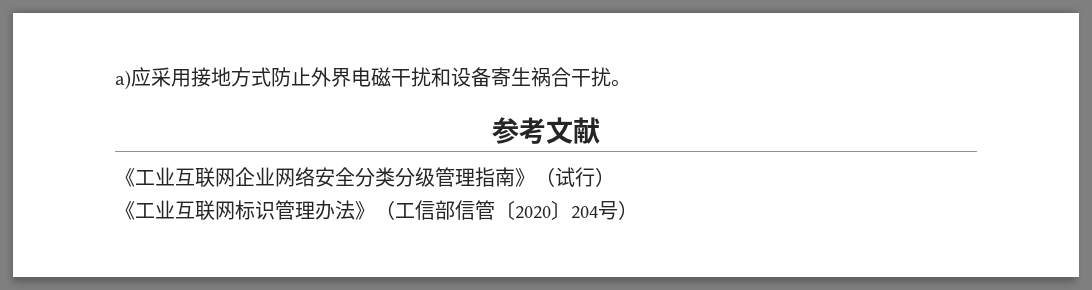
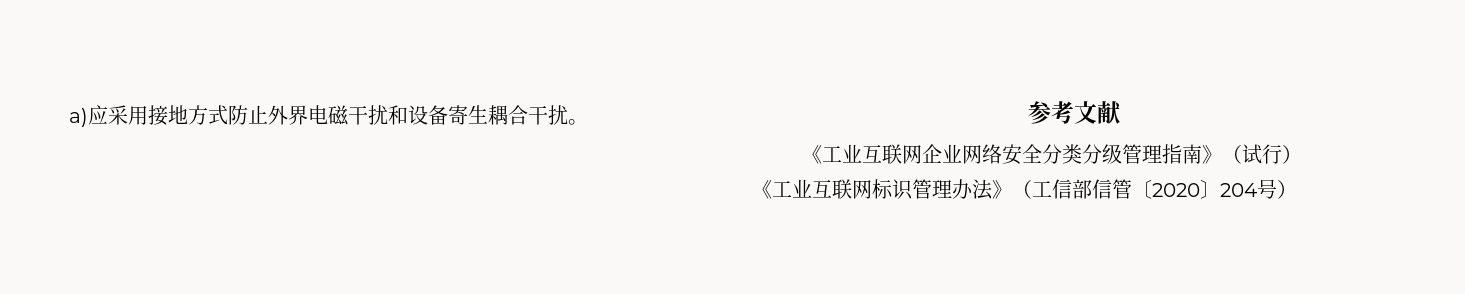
- a)应采用接地方式防止外界电磁干扰和设备寄生祸合干扰。
+ a)应采用接地方式防止外界电磁干扰和设备寄生耦合干扰。

